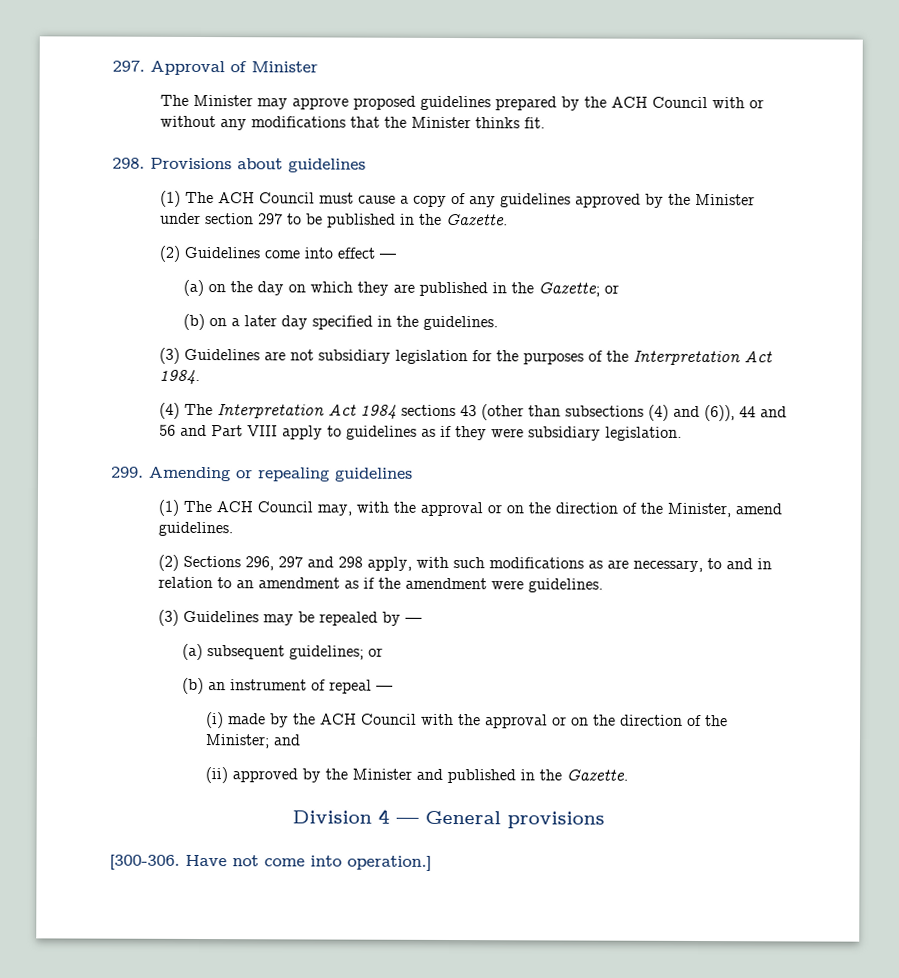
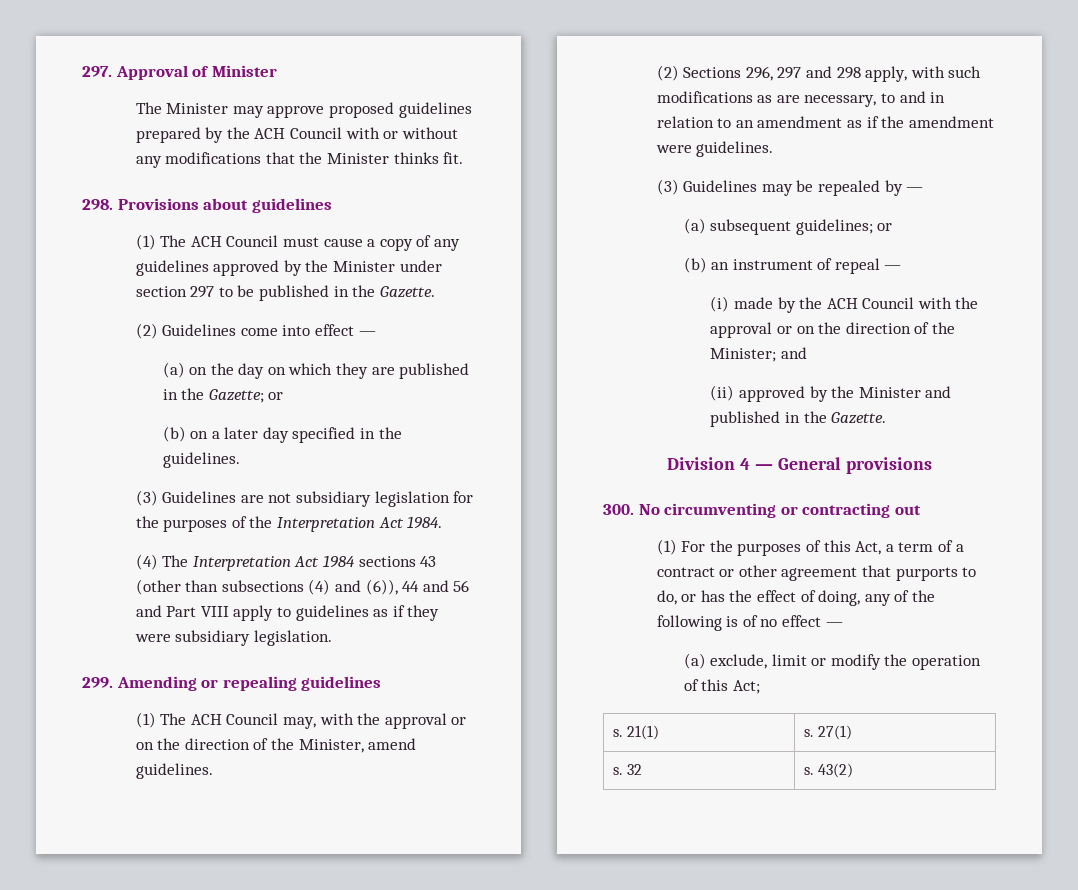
- [300-306. Have not come into operation.]
+ 300. No circumventing or contracting out
+ (1) For the purposes of this Act, a term of a contract or other agreement that purports to do, or has the effect of doing, any of the following is of no effect —
+ (a) exclude, limit or modify the operation of this Act;
+ s. 21(1) | s. 27(1)
+ s. 32 | s. 43(2)

